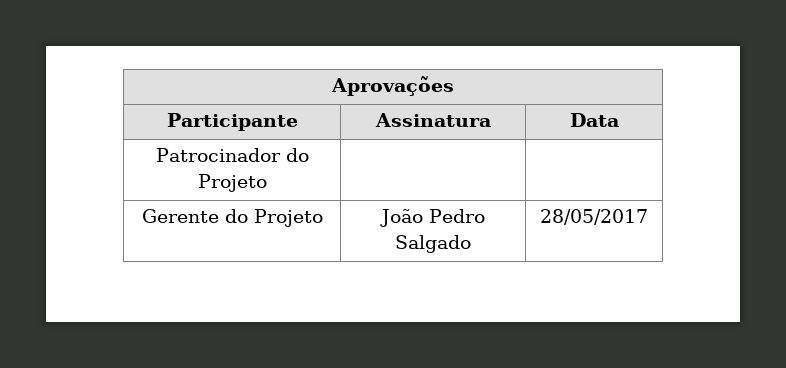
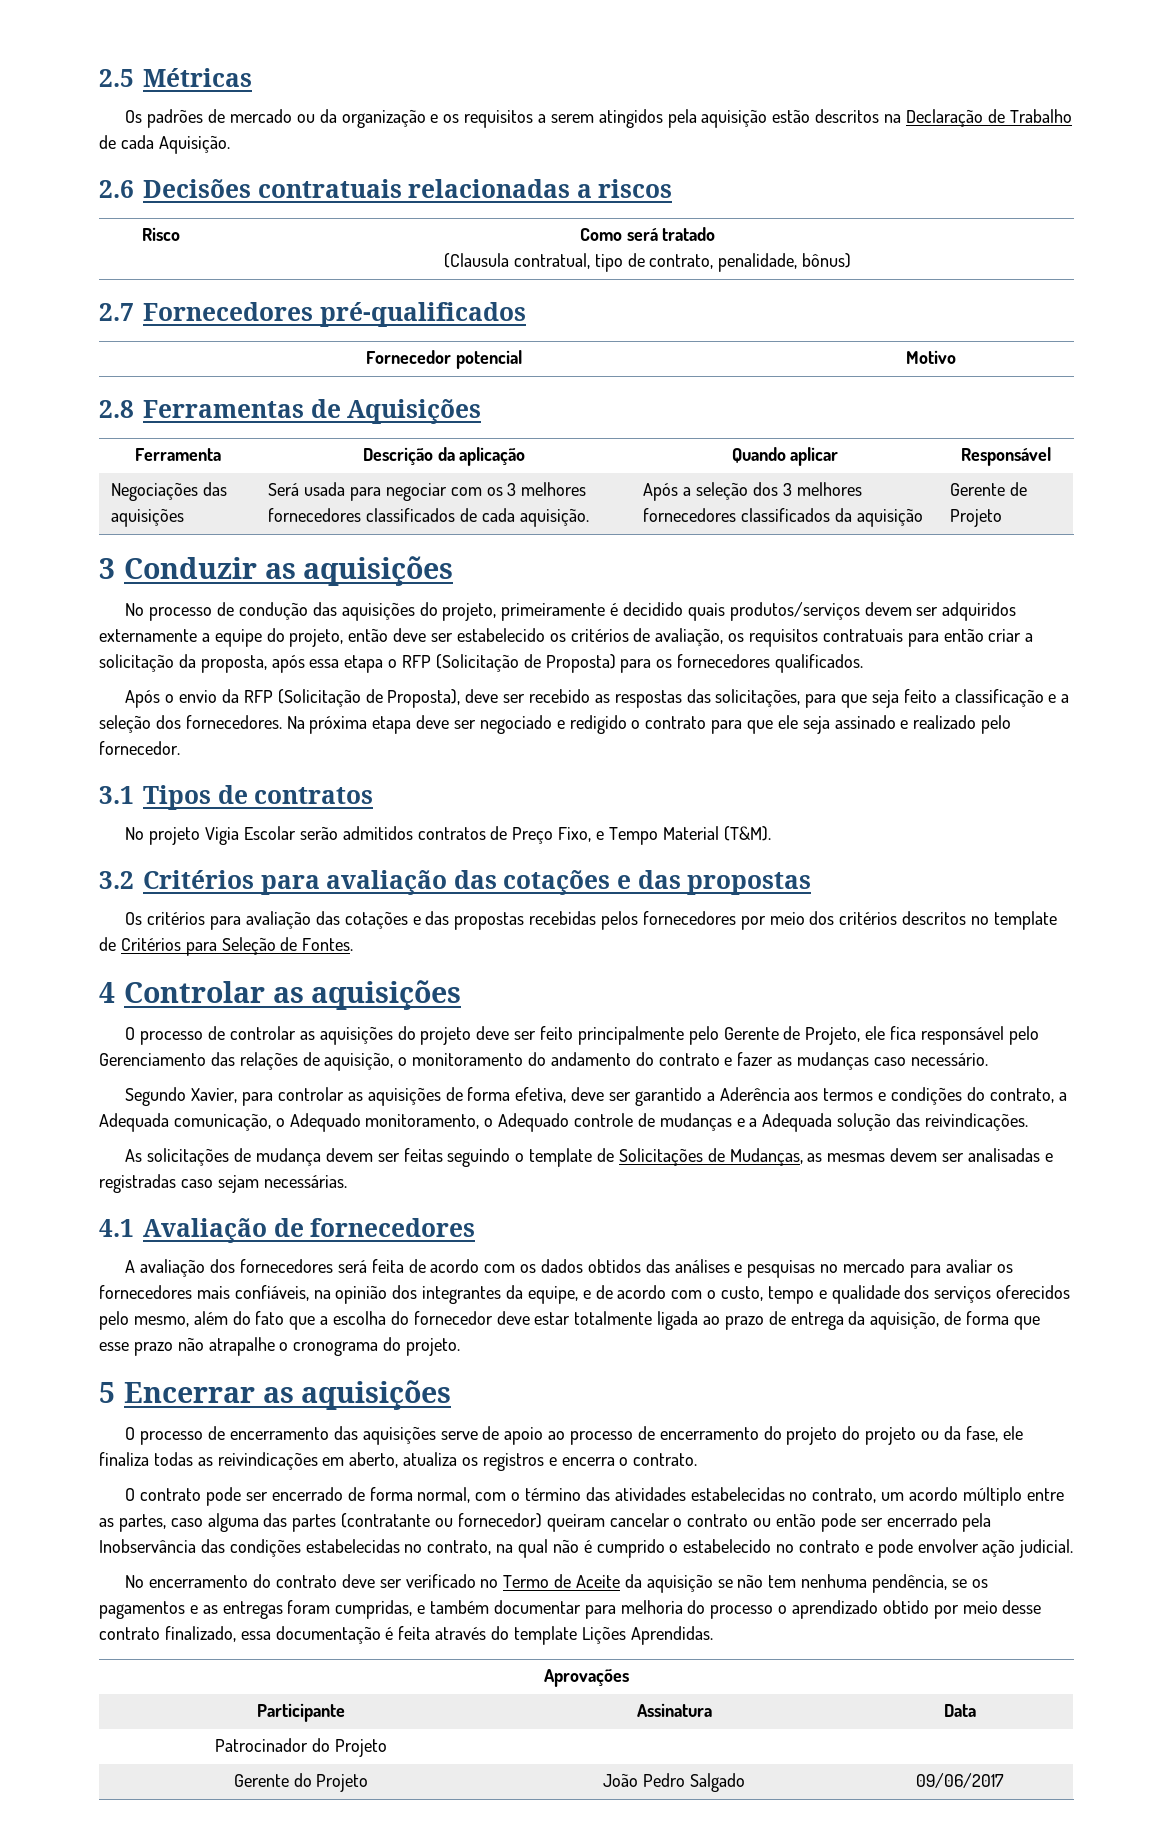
+ 2.5 Métricas
+ Os padrões de mercado ou da organização e os requisitos a serem atingidos pela aquisição estão descritos na Declaração de Trabalho de cada Aquisição.
+ 2.6 Decisões contratuais relacionadas a riscos
+ Risco | Como será tratado
+ (Clausula contratual, tipo de contrato, penalidade, bônus)
+ 2.7 Fornecedores pré-qualificados
+ Fornecedor potencial | Motivo
+ 2.8 Ferramentas de Aquisições
+ Ferramenta | Descrição da aplicação | Quando aplicar | Responsável
+ Negociações das aquisições | Será usada para negociar com os 3 melhores fornecedores classificados de cada aquisição. | Após a seleção dos 3 melhores fornecedores classificados da aquisição | Gerente de Projeto
+ 3 Conduzir as aquisições
+ No processo de condução das aquisições do projeto, primeiramente é decidido quais produtos/serviços devem ser adquiridos externamente a equipe do projeto, então deve ser estabelecido os critérios de avaliação, os requisitos contratuais para então criar a solicitação da proposta, após essa etapa o RFP (Solicitação de Proposta) para os fornecedores qualificados.
+ Após o envio da RFP (Solicitação de Proposta), deve ser recebido as respostas das solicitações, para que seja feito a classificação e a seleção dos fornecedores. Na próxima etapa deve ser negociado e redigido o contrato para que ele seja assinado e realizado pelo fornecedor.
+ 3.1 Tipos de contratos
+ No projeto Vigia Escolar serão admitidos contratos de Preço Fixo, e Tempo Material (T&M).
+ 3.2 Critérios para avaliação das cotações e das propostas
+ Os critérios para avaliação das cotações e das propostas recebidas pelos fornecedores por meio dos critérios descritos no template de Critérios para Seleção de Fontes.
+ 4 Controlar as aquisições
+ O processo de controlar as aquisições do projeto deve ser feito principalmente pelo Gerente de Projeto, ele fica responsável pelo Gerenciamento das relações de aquisição, o monitoramento do andamento do contrato e fazer as mudanças caso necessário.
+ Segundo Xavier, para controlar as aquisições de forma efetiva, deve ser garantido a Aderência aos termos e condições do contrato, a Adequada comunicação, o Adequado monitoramento, o Adequado controle de mudanças e a Adequada solução das reivindicações.
+ As solicitações de mudança devem ser feitas seguindo o template de Solicitações de Mudanças, as mesmas devem ser analisadas e registradas caso sejam necessárias.
+ 4.1 Avaliação de fornecedores
+ A avaliação dos fornecedores será feita de acordo com os dados obtidos das análises e pesquisas no mercado para avaliar os fornecedores mais confiáveis, na opinião dos integrantes da equipe, e de acordo com o custo, tempo e qualidade dos serviços oferecidos pelo mesmo, além do fato que a escolha do fornecedor deve estar totalmente ligada ao prazo de entrega da aquisição, de forma que esse prazo não atrapalhe o cronograma do projeto.
+ 5 Encerrar as aquisições
+ O processo de encerramento das aquisições serve de apoio ao processo de encerramento do projeto do projeto ou da fase, ele finaliza todas as reivindicações em aberto, atualiza os registros e encerra o contrato.
+ O contrato pode ser encerrado de forma normal, com o término das atividades estabelecidas no contrato, um acordo múltiplo entre as partes, caso alguma das partes (contratante ou fornecedor) queiram cancelar o contrato ou então pode ser encerrado pela Inobservância das condições estabelecidas no contrato, na qual não é cumprido o estabelecido no contrato e pode envolver ação judicial.
+ No encerramento do contrato deve ser verificado no Termo de Aceite da aquisição se não tem nenhuma pendência, se os pagamentos e as entregas foram cumpridas, e também documentar para melhoria do processo o aprendizado obtido por meio desse contrato finalizado, essa documentação é feita através do template Lições Aprendidas.
- Gerente do Projeto | João Pedro Salgado | 28/05/2017
+ Gerente do Projeto | João Pedro Salgado | 09/06/2017

